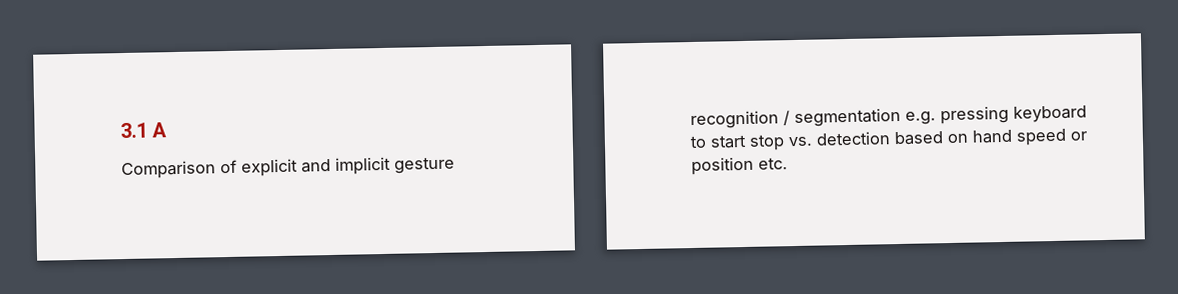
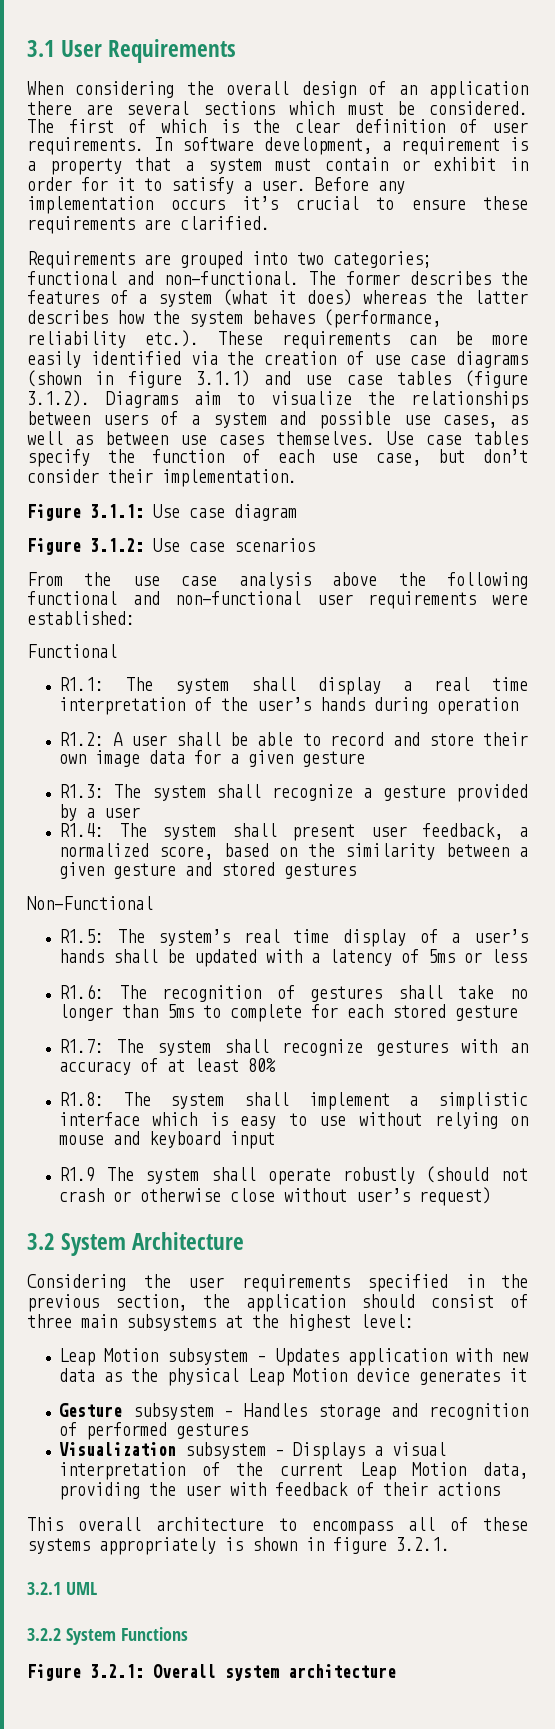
- 3.1 A
- Comparison of explicit and implicit gesture recognition / segmentation e.g. pressing keyboard to start stop vs. detection based on hand speed or position etc.
+ 3.1 User Requirements
+ When considering the overall design of an application there are several sections which must be considered. The first of which is the clear definition of user requirements. In software development, a requirement is a property that a system must contain or exhibit in order for it to satisfy a user. Before any implementation occurs it’s crucial to ensure these requirements are clarified.
+ Requirements are grouped into two categories; functional and non-functional. The former describes the features of a system (what it does) whereas the latter describes how the system behaves (performance, reliability etc.). These requirements can be more easily identified via the creation of use case diagrams (shown in figure 3.1.1) and use case tables (figure 3.1.2). Diagrams aim to visualize the relationships between users of a system and possible use cases, as well as between use cases themselves. Use case tables specify the function of each use case, but don’t consider their implementation.
+ Figure 3.1.1: Use case diagram
+ Figure 3.1.2: Use case scenarios
+ From the use case analysis above the following functional and non-functional user requirements were established:
+ Functional
+ R1.1: The system shall display a real time interpretation of the user’s hands during operation
+ R1.2: A user shall be able to record and store their own image data for a given gesture
+ R1.3: The system shall recognize a gesture provided by a user
+ R1.4: The system shall present user feedback, a normalized score, based on the similarity between a given gesture and stored gestures
+ Non-Functional
+ R1.5: The system’s real time display of a user’s hands shall be updated with a latency of 5ms or less
+ R1.6: The recognition of gestures shall take no longer than 5ms to complete for each stored gesture
+ R1.7: The system shall recognize gestures with an accuracy of at least 80%
+ R1.8: The system shall implement a simplistic interface which is easy to use without relying on mouse and keyboard input
+ R1.9 The system shall operate robustly (should not crash or otherwise close without user’s request)
+ 3.2 System Architecture
+ Considering the user requirements specified in the previous section, the application should consist of three main subsystems at the highest level:
+ Leap Motion subsystem – Updates application with new data as the physical Leap Motion device generates it
+ Gesture subsystem – Handles storage and recognition of performed gestures
+ Visualization subsystem – Displays a visual interpretation of the current Leap Motion data, providing the user with feedback of their actions
+ This overall architecture to encompass all of these systems appropriately is shown in figure 3.2.1.
+ 3.2.1 UML
+ 3.2.2 System Functions
+ Figure 3.2.1: Overall system architecture

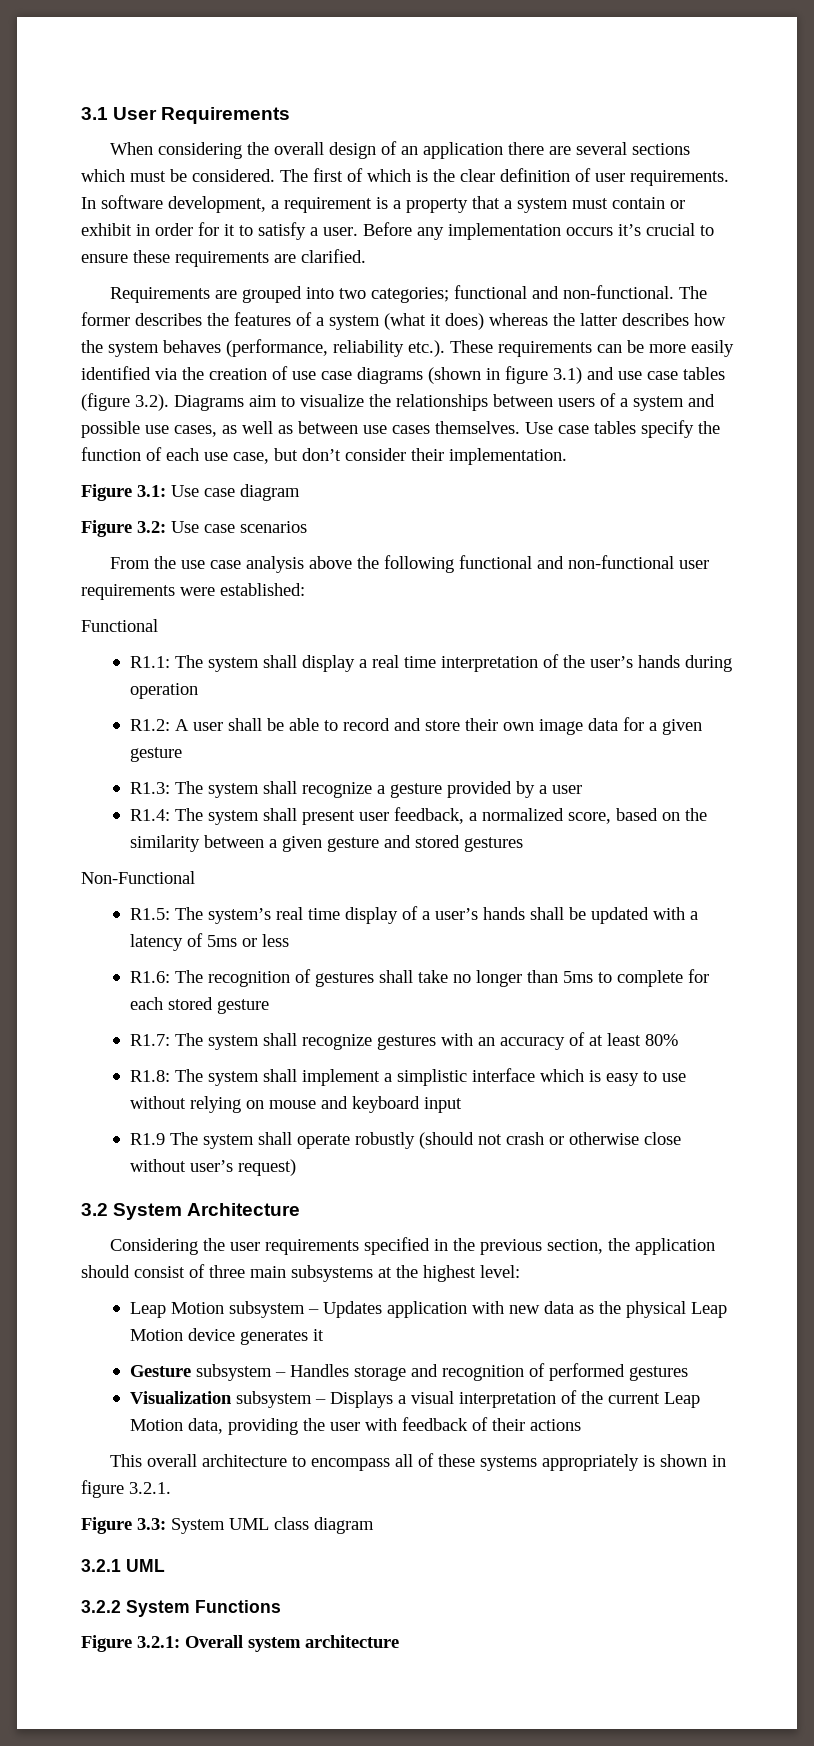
- The former describes the features of a system (what it does) whereas the latter describes how the system behaves (performance, reliability etc.). These requirements can be more easily identified via the creation of use case diagrams (shown in figure 3.1.1) and use case tables (figure 3.1.2). Diagrams aim to visualize the relationships between users of a system and possible use cases, as well as between use cases themselves.
+ The former describes the features of a system (what it does) whereas the latter describes how the system behaves (performance, reliability etc.). These requirements can be more easily identified via the creation of use case diagrams (shown in figure 3.1) and use case tables (figure 3.2). Diagrams aim to visualize the relationships between users of a system and possible use cases, as well as between use cases themselves.
- Figure 3.1.1: Use case diagram
+ Figure 3.1: Use case diagram
- Figure 3.1.2: Use case scenarios
+ Figure 3.2: Use case scenarios
+ Figure 3.3: System UML class diagram

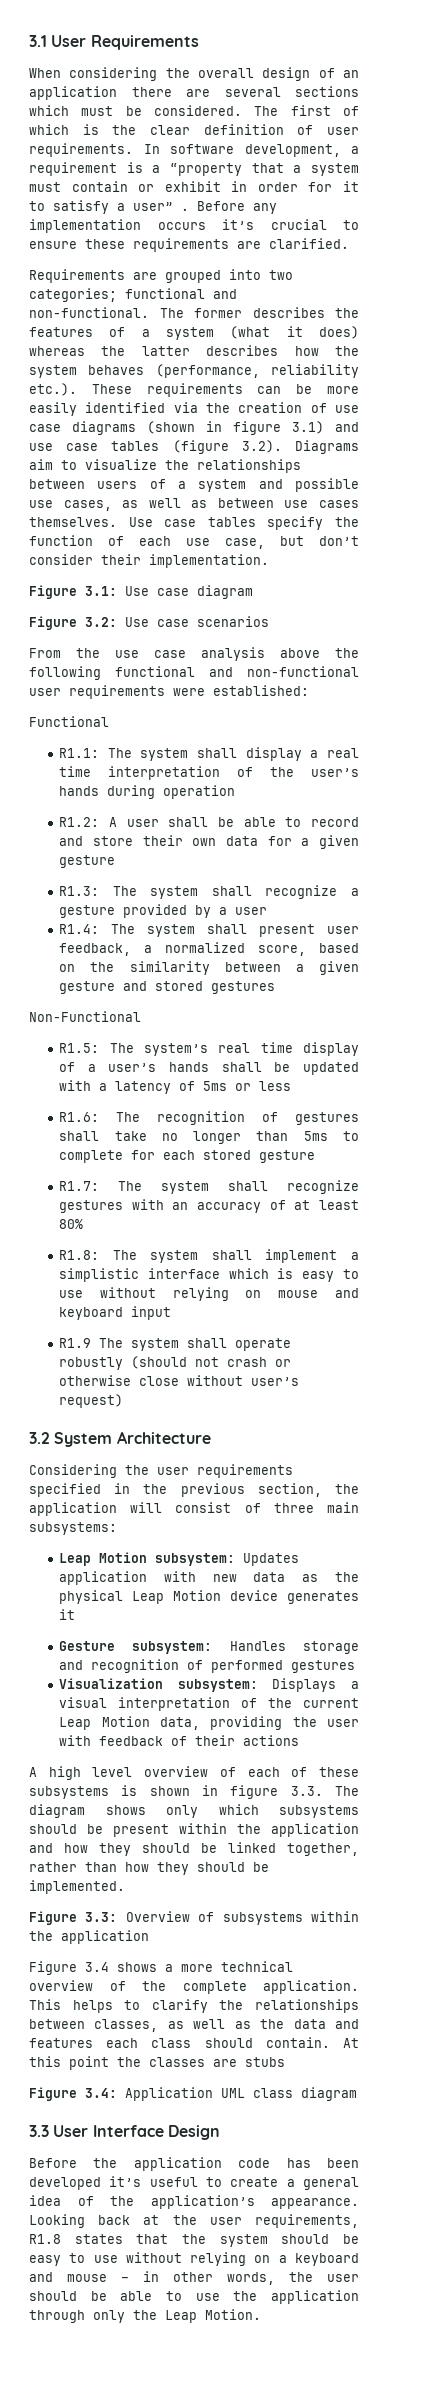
- In software development, a requirement is a property that a system must contain or exhibit in order for it to satisfy a user.
+ In software development, a requirement is a “property that a system must contain or exhibit in order for it to satisfy a user” .
- R1.2: A user shall be able to record and store their own image data for a given gesture
+ R1.2: A user shall be able to record and store their own data for a given gesture
- Considering the user requirements specified in the previous section, the application should consist of three main subsystems at the highest level:
- Leap Motion subsystem – Updates application with new data as the physical Leap Motion device generates it
+ Considering the user requirements specified in the previous section, the application will consist of three main subsystems:
+ Leap Motion subsystem: Updates application with new data as the physical Leap Motion device generates it
- Gesture subsystem – Handles storage and recognition of performed gestures
+ Gesture subsystem: Handles storage and recognition of performed gestures
- Visualization subsystem – Displays a visual interpretation of the current Leap Motion data, providing the user with feedback of their actions
+ Visualization subsystem: Displays a visual interpretation of the current Leap Motion data, providing the user with feedback of their actions
- This overall architecture to encompass all of these systems appropriately is shown in figure 3.2.1.
- Figure 3.3: System UML class diagram
- 3.2.1 UML
- 3.2.2 System Functions
- Figure 3.2.1: Overall system architecture
+ A high level overview of each of these subsystems is shown in figure 3.3. The diagram shows only which subsystems should be present within the application and how they should be linked together, rather than how they should be implemented.
+ Figure 3.3: Overview of subsystems within the application
+ Figure 3.4 shows a more technical overview of the complete application. This helps to clarify the relationships between classes, as well as the data and features each class should contain. At this point the classes are stubs
+ Figure 3.4: Application UML class diagram
+ 3.3 User Interface Design
+ Before the application code has been developed it’s useful to create a general idea of the application’s appearance. Looking back at the user requirements, R1.8 states that the system should be easy to use without relying on a keyboard and mouse – in other words, the user should be able to use the application through only the Leap Motion.

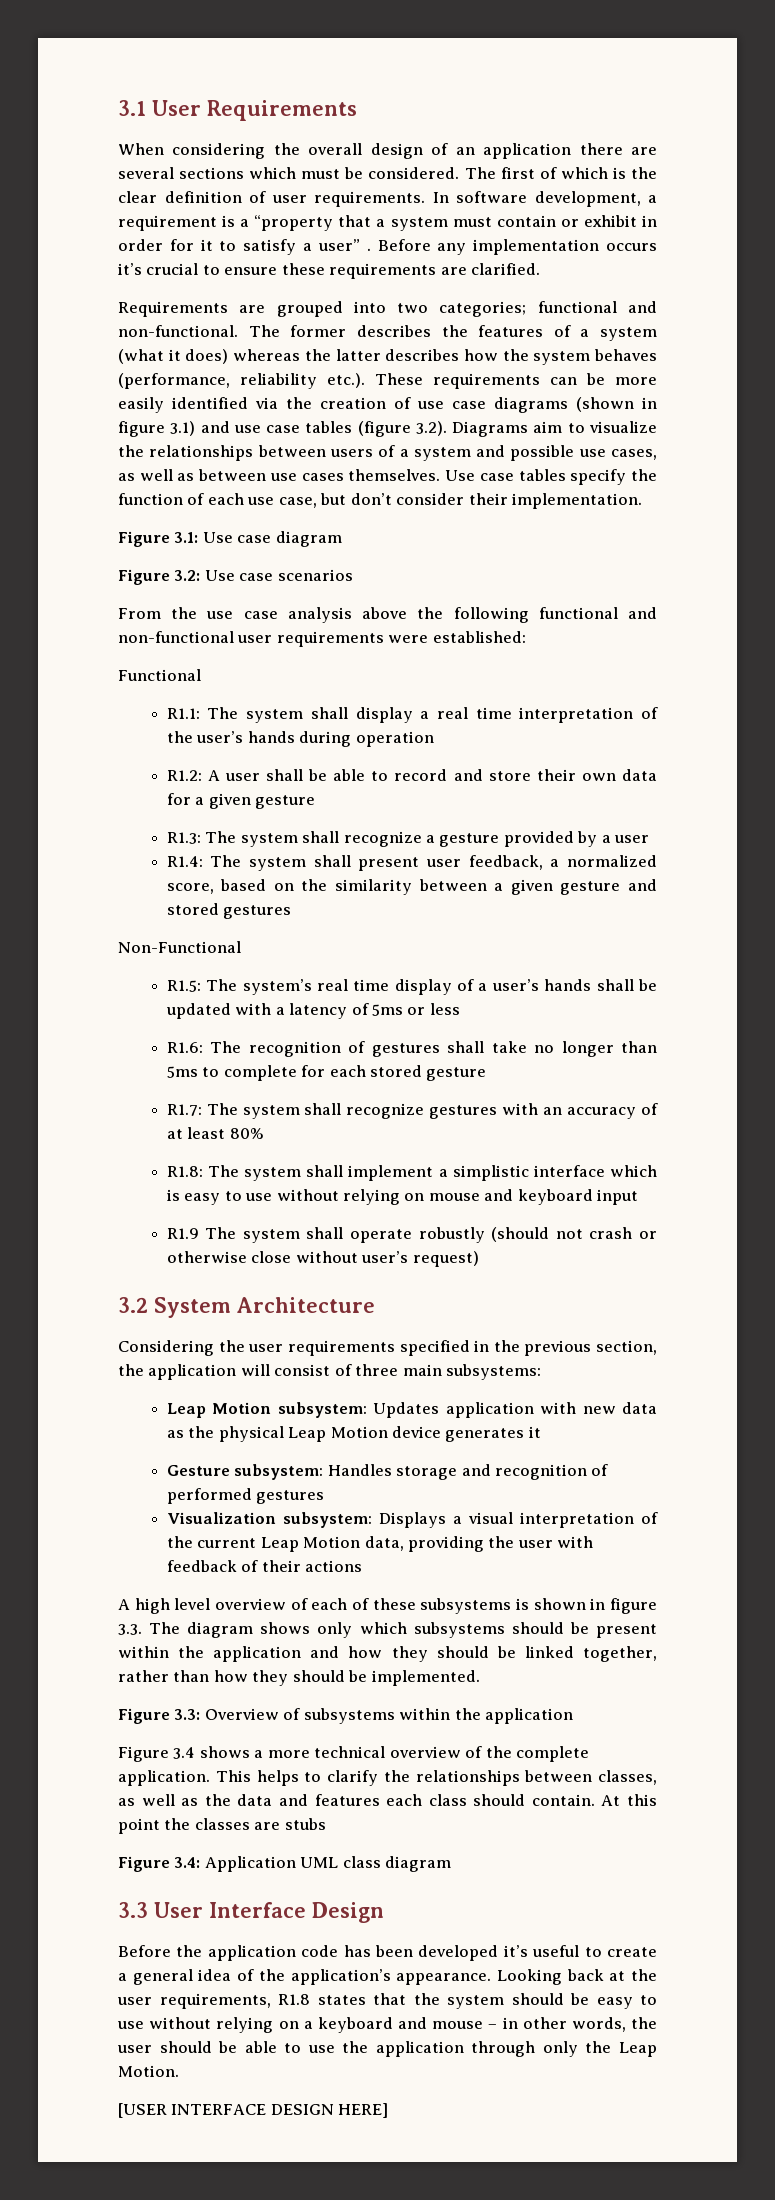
+ [USER INTERFACE DESIGN HERE]

